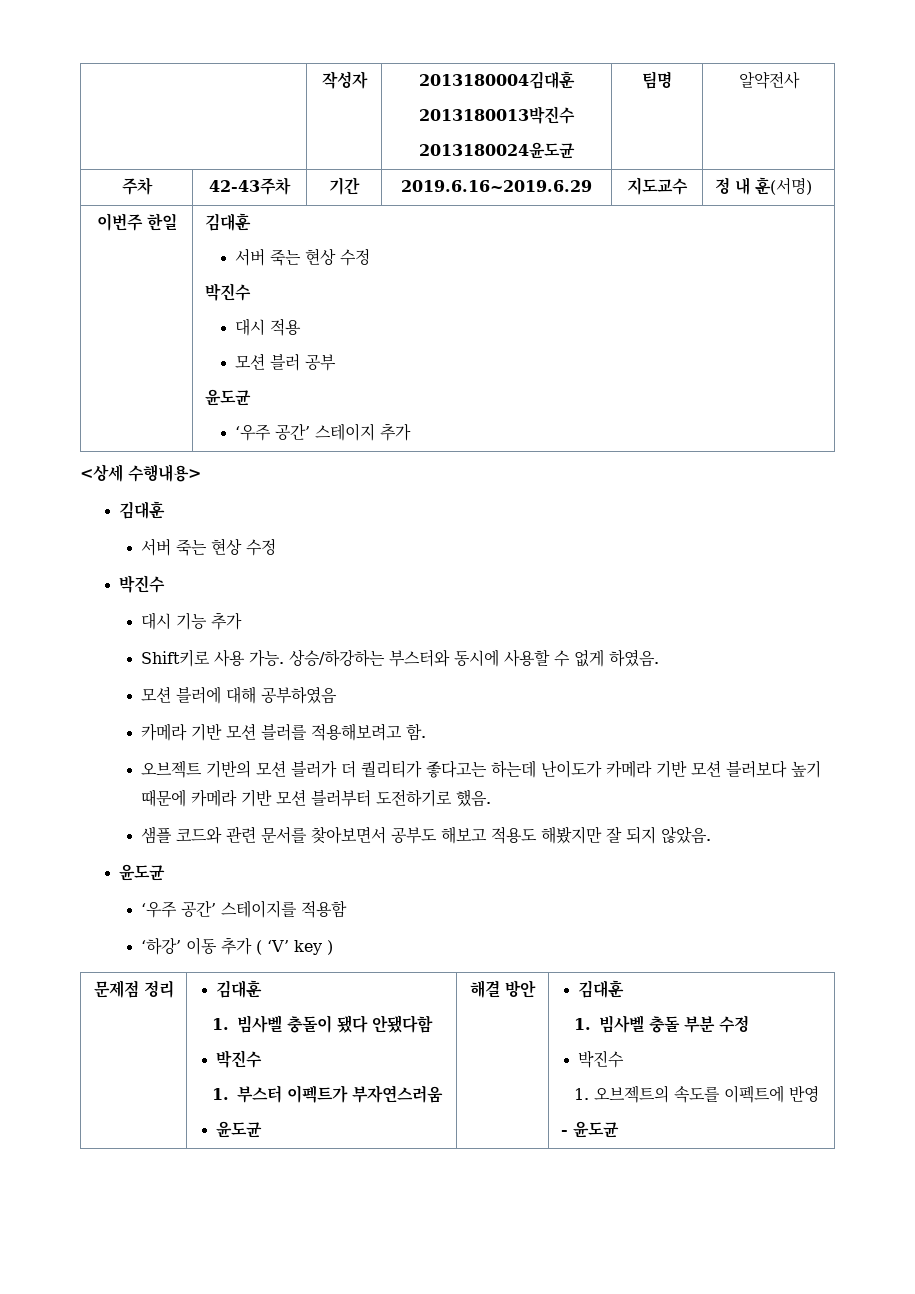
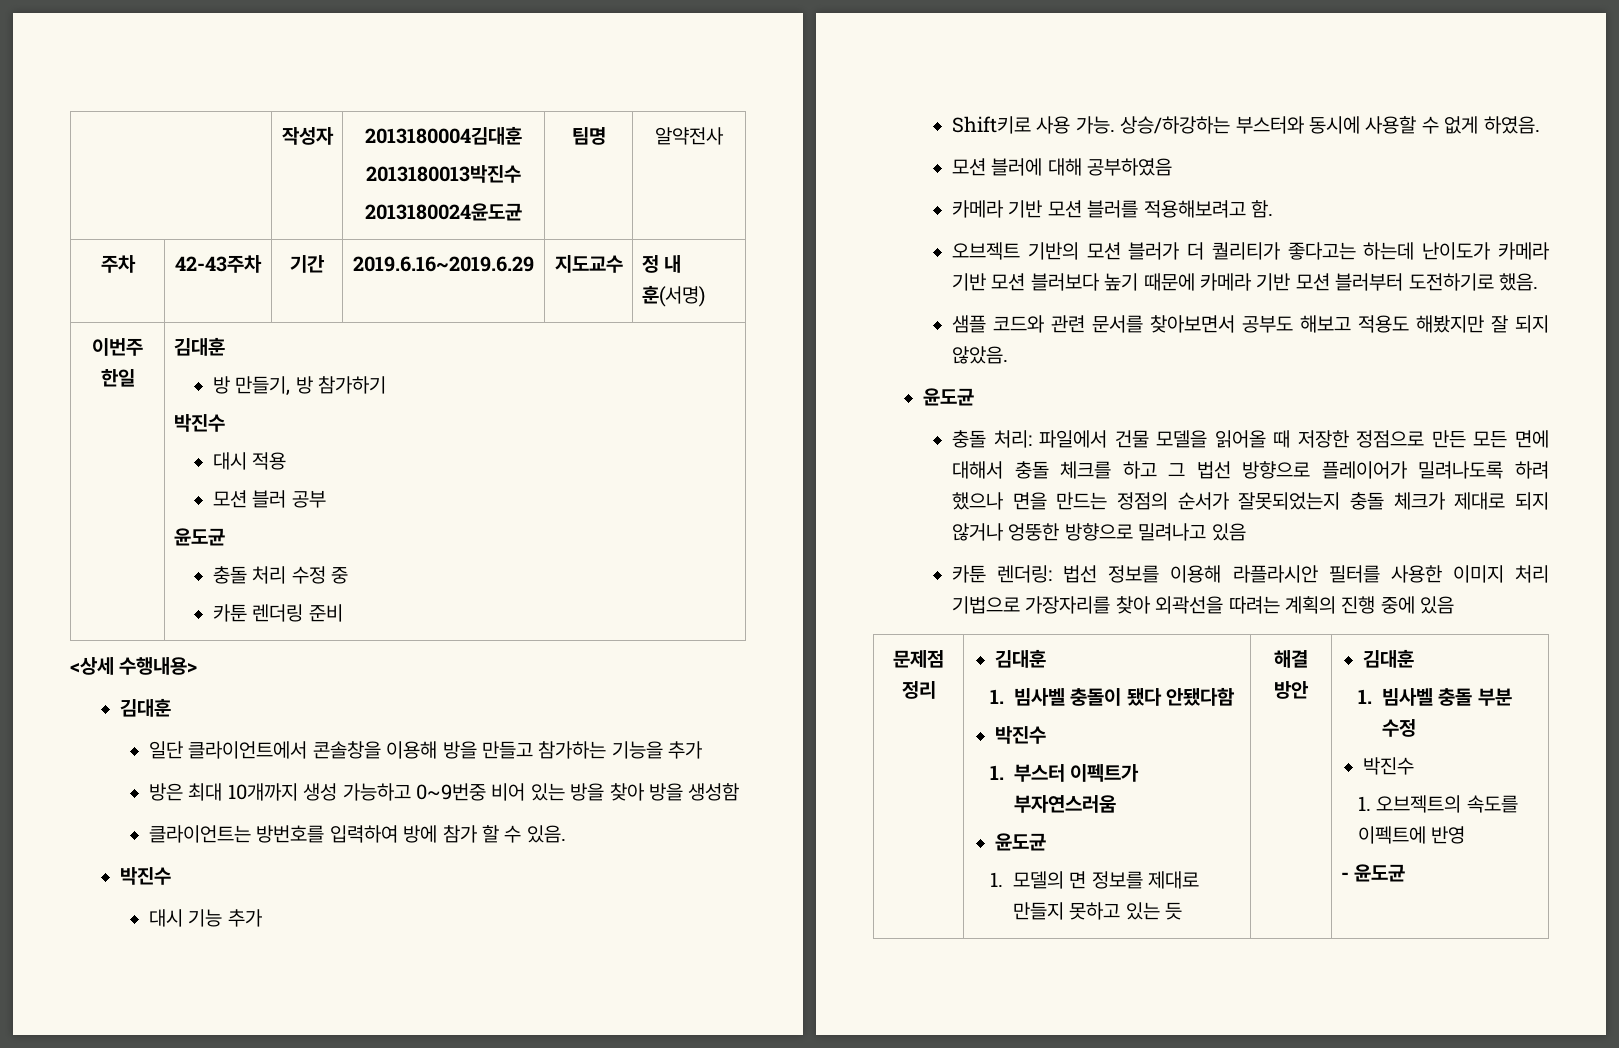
  이번주 한일 | 김대훈
- 서버 죽는 현상 수정
+ 방 만들기, 방 참가하기
  박진수
  대시 적용
  모션 블러 공부
  윤도균
- ‘우주 공간’ 스테이지 추가
+ 충돌 처리 수정 중
+ 카툰 렌더링 준비
  <상세 수행내용>
  김대훈
- 서버 죽는 현상 수정
+ 일단 클라이언트에서 콘솔창을 이용해 방을 만들고 참가하는 기능을 추가
+ 방은 최대 10개까지 생성 가능하고 0~9번중 비어 있는 방을 찾아 방을 생성함
+ 클라이언트는 방번호를 입력하여 방에 참가 할 수 있음.
- ‘우주 공간’ 스테이지를 적용함
- ‘하강’ 이동 추가 ( ‘V’ key )
+ 충돌 처리: 파일에서 건물 모델을 읽어올 때 저장한 정점으로 만든 모든 면에 대해서 충돌 체크를 하고 그 법선 방향으로 플레이어가 밀려나도록 하려 했으나 면을 만드는 정점의 순서가 잘못되었는지 충돌 체크가 제대로 되지 않거나 엉뚱한 방향으로 밀려나고 있음
+ 카툰 렌더링: 법선 정보를 이용해 라플라시안 필터를 사용한 이미지 처리 기법으로 가장자리를 찾아 외곽선을 따려는 계획의 진행 중에 있음
  문제점 정리 | 김대훈
  1. 빔사벨 충돌이 됐다 안됐다함
  박진수
  1. 부스터 이펙트가 부자연스러움
- 윤도균 | 해결 방안 | 김대훈
+ 윤도균
+ 1. 모델의 면 정보를 제대로 만들지 못하고 있는 듯 | 해결 방안 | 김대훈

